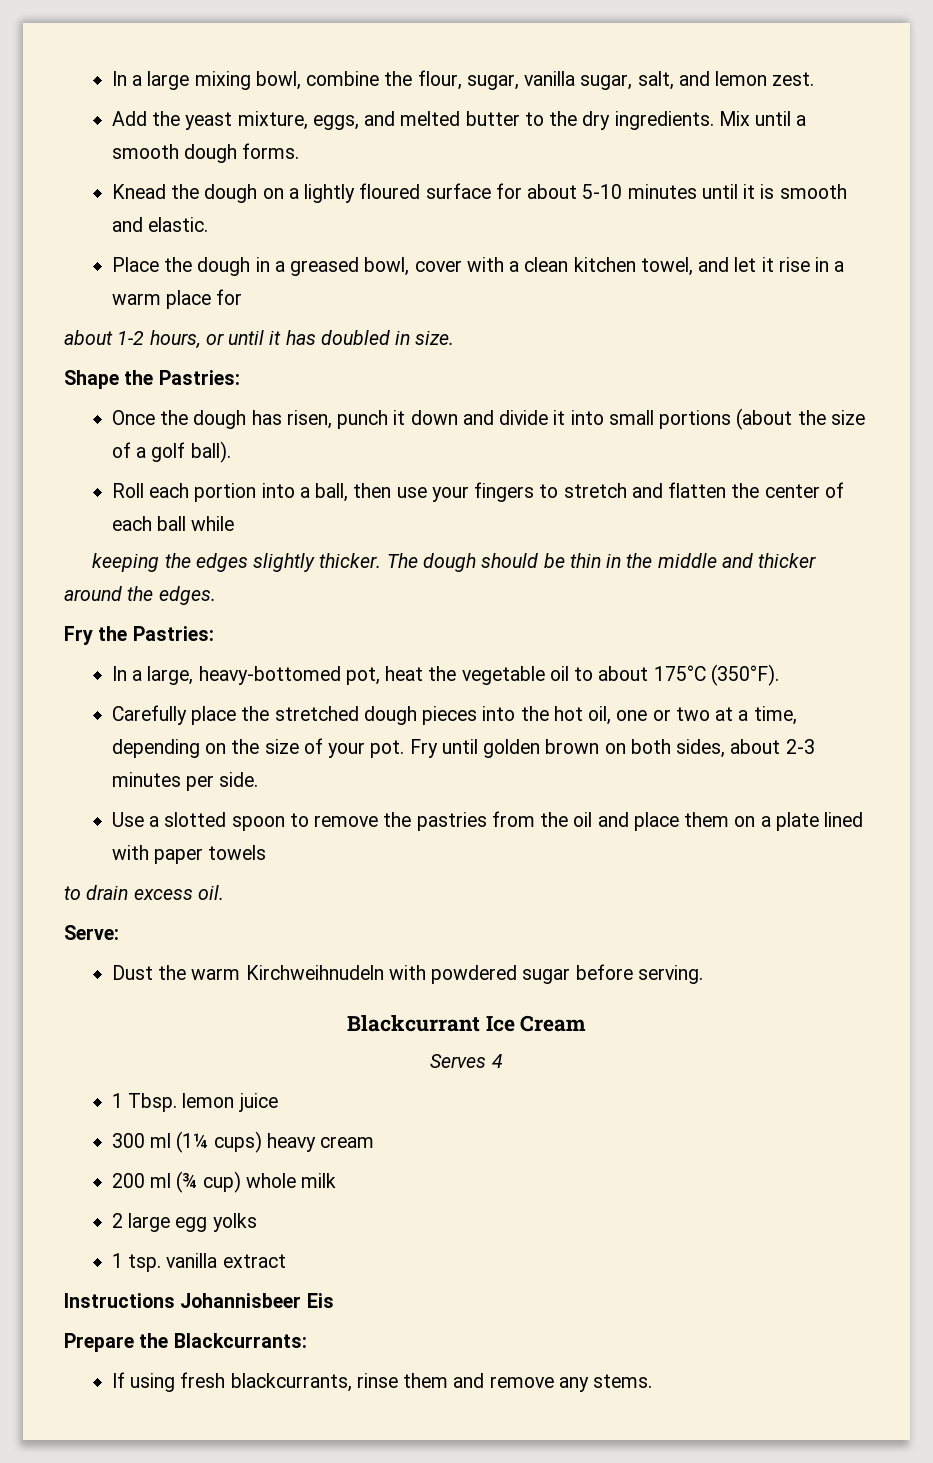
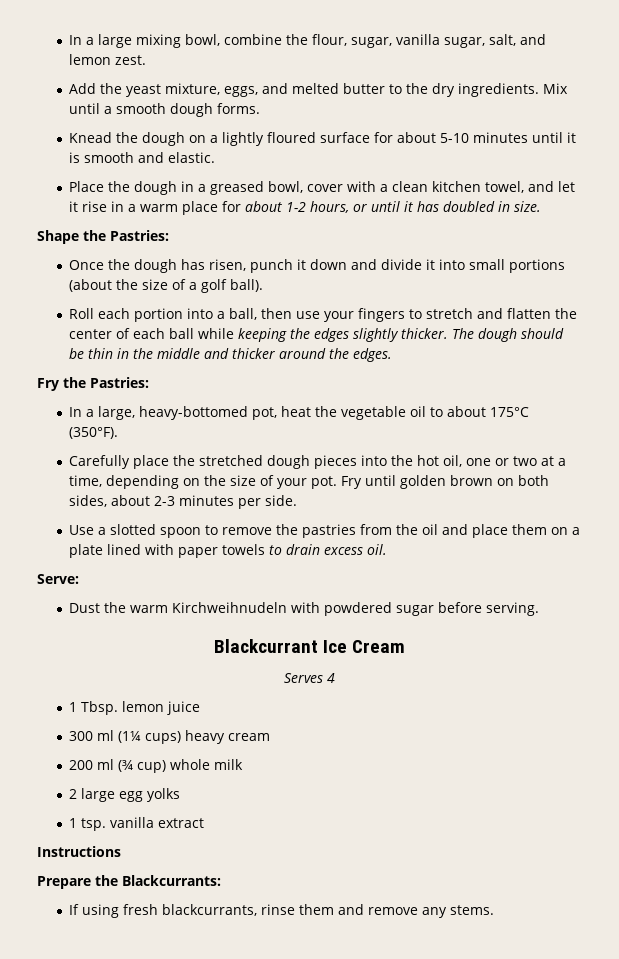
- Place the dough in a greased bowl, cover with a clean kitchen towel, and let it rise in a warm place for
- about 1-2 hours, or until it has doubled in size.
+ Place the dough in a greased bowl, cover with a clean kitchen towel, and let it rise in a warm place for about 1-2 hours, or until it has doubled in size.
- Roll each portion into a ball, then use your fingers to stretch and flatten the center of each ball while
- keeping the edges slightly thicker.
+ Roll each portion into a ball, then use your fingers to stretch and flatten the center of each ball while keeping the edges slightly thicker.
- Use a slotted spoon to remove the pastries from the oil and place them on a plate lined with paper towels
- to drain excess oil.
+ Use a slotted spoon to remove the pastries from the oil and place them on a plate lined with paper towels to drain excess oil.
- Instructions Johannisbeer Eis
+ Instructions

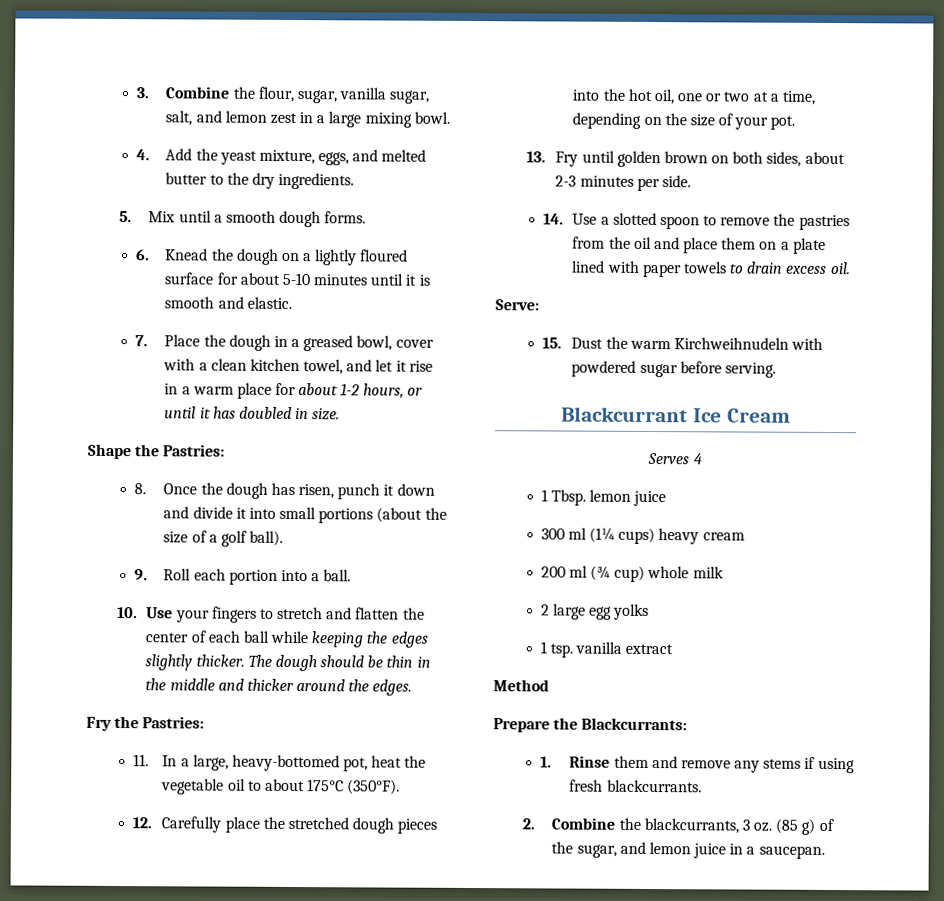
- In a large mixing bowl, combine the flour, sugar, vanilla sugar, salt, and lemon zest.
- Add the yeast mixture, eggs, and melted butter to the dry ingredients. Mix until a smooth dough forms.
+ 3. Combine the flour, sugar, vanilla sugar, salt, and lemon zest in a large mixing bowl.
+ 4. Add the yeast mixture, eggs, and melted butter to the dry ingredients.
+ 5. Mix until a smooth dough forms.
- Knead the dough on a lightly floured surface for about 5-10 minutes until it is smooth and elastic.
+ 6. Knead the dough on a lightly floured surface for about 5-10 minutes until it is smooth and elastic.
- Place the dough in a greased bowl, cover with a clean kitchen towel, and let it rise in a warm place for about 1-2 hours, or until it has doubled in size.
+ 7. Place the dough in a greased bowl, cover with a clean kitchen towel, and let it rise in a warm place for about 1-2 hours, or until it has doubled in size.
- Once the dough has risen, punch it down and divide it into small portions (about the size of a golf ball).
+ 8. Once the dough has risen, punch it down and divide it into small portions (about the size of a golf ball).
- Roll each portion into a ball, then use your fingers to stretch and flatten the center of each ball while keeping the edges slightly thicker.
+ 9. Roll each portion into a ball.
+ 10. Use your fingers to stretch and flatten the center of each ball while keeping the edges slightly thicker.
- In a large, heavy-bottomed pot, heat the vegetable oil to about 175°C (350°F).
+ 11. In a large, heavy-bottomed pot, heat the vegetable oil to about 175°C (350°F).
- Carefully place the stretched dough pieces into the hot oil, one or two at a time, depending on the size of your pot. Fry until golden brown on both sides, about 2-3 minutes per side.
+ 12. Carefully place the stretched dough pieces into the hot oil, one or two at a time, depending on the size of your pot.
+ 13. Fry until golden brown on both sides, about 2-3 minutes per side.
- Use a slotted spoon to remove the pastries from the oil and place them on a plate lined with paper towels to drain excess oil.
+ 14. Use a slotted spoon to remove the pastries from the oil and place them on a plate lined with paper towels to drain excess oil.
- Dust the warm Kirchweihnudeln with powdered sugar before serving.
+ 15. Dust the warm Kirchweihnudeln with powdered sugar before serving.
- Instructions
+ Method
- If using fresh blackcurrants, rinse them and remove any stems.
+ 1. Rinse them and remove any stems if using fresh blackcurrants.
+ 2. Combine the blackcurrants, 3 oz. (85 g) of the sugar, and lemon juice in a saucepan.

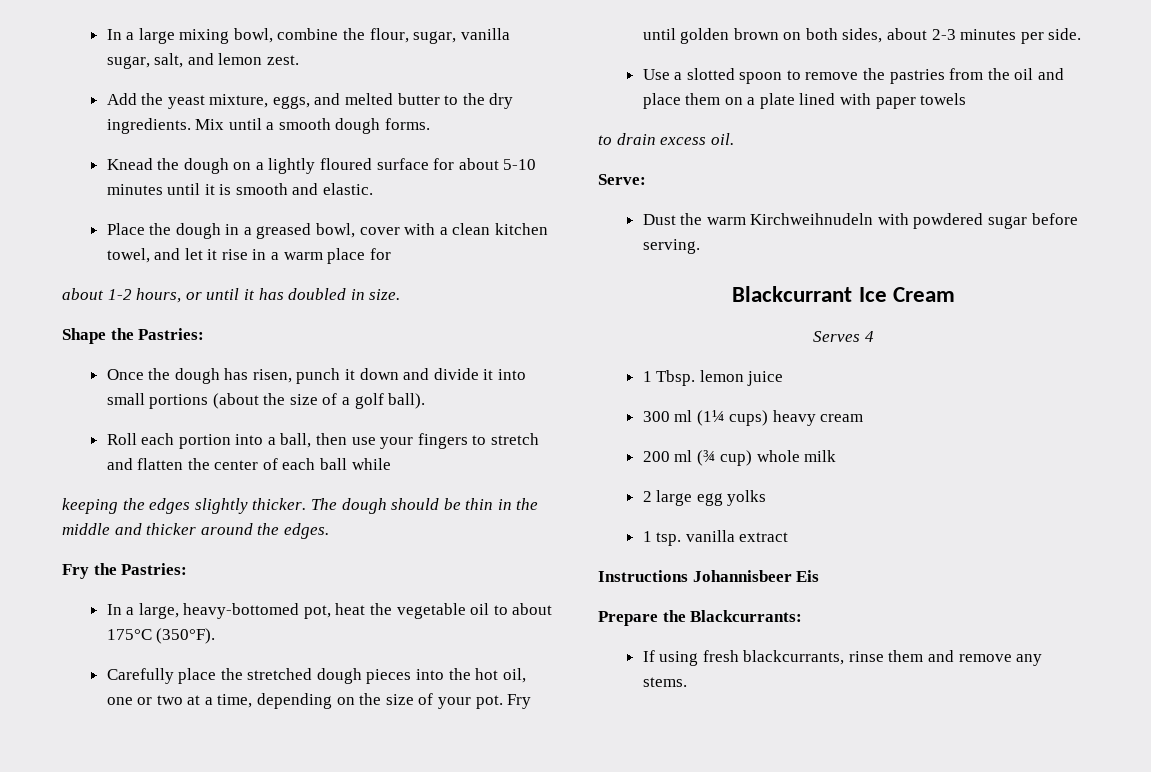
- 3. Combine the flour, sugar, vanilla sugar, salt, and lemon zest in a large mixing bowl.
- 4. Add the yeast mixture, eggs, and melted butter to the dry ingredients.
- 5. Mix until a smooth dough forms.
+ In a large mixing bowl, combine the flour, sugar, vanilla sugar, salt, and lemon zest.
+ Add the yeast mixture, eggs, and melted butter to the dry ingredients. Mix until a smooth dough forms.
- 6. Knead the dough on a lightly floured surface for about 5-10 minutes until it is smooth and elastic.
+ Knead the dough on a lightly floured surface for about 5-10 minutes until it is smooth and elastic.
- 7. Place the dough in a greased bowl, cover with a clean kitchen towel, and let it rise in a warm place for about 1-2 hours, or until it has doubled in size.
+ Place the dough in a greased bowl, cover with a clean kitchen towel, and let it rise in a warm place for
+ about 1-2 hours, or until it has doubled in size.
- 8. Once the dough has risen, punch it down and divide it into small portions (about the size of a golf ball).
+ Once the dough has risen, punch it down and divide it into small portions (about the size of a golf ball).
- 9. Roll each portion into a ball.
- 10. Use your fingers to stretch and flatten the center of each ball while keeping the edges slightly thicker.
+ Roll each portion into a ball, then use your fingers to stretch and flatten the center of each ball while
+ keeping the edges slightly thicker.
- 11. In a large, heavy-bottomed pot, heat the vegetable oil to about 175°C (350°F).
+ In a large, heavy-bottomed pot, heat the vegetable oil to about 175°C (350°F).
- 12. Carefully place the stretched dough pieces into the hot oil, one or two at a time, depending on the size of your pot.
- 13. Fry until golden brown on both sides, about 2-3 minutes per side.
+ Carefully place the stretched dough pieces into the hot oil, one or two at a time, depending on the size of your pot. Fry until golden brown on both sides, about 2-3 minutes per side.
- 14. Use a slotted spoon to remove the pastries from the oil and place them on a plate lined with paper towels to drain excess oil.
+ Use a slotted spoon to remove the pastries from the oil and place them on a plate lined with paper towels
+ to drain excess oil.
- 15. Dust the warm Kirchweihnudeln with powdered sugar before serving.
+ Dust the warm Kirchweihnudeln with powdered sugar before serving.
- Method
+ Instructions Johannisbeer Eis
- 1. Rinse them and remove any stems if using fresh blackcurrants.
- 2. Combine the blackcurrants, 3 oz. (85 g) of the sugar, and lemon juice in a saucepan.
+ If using fresh blackcurrants, rinse them and remove any stems.

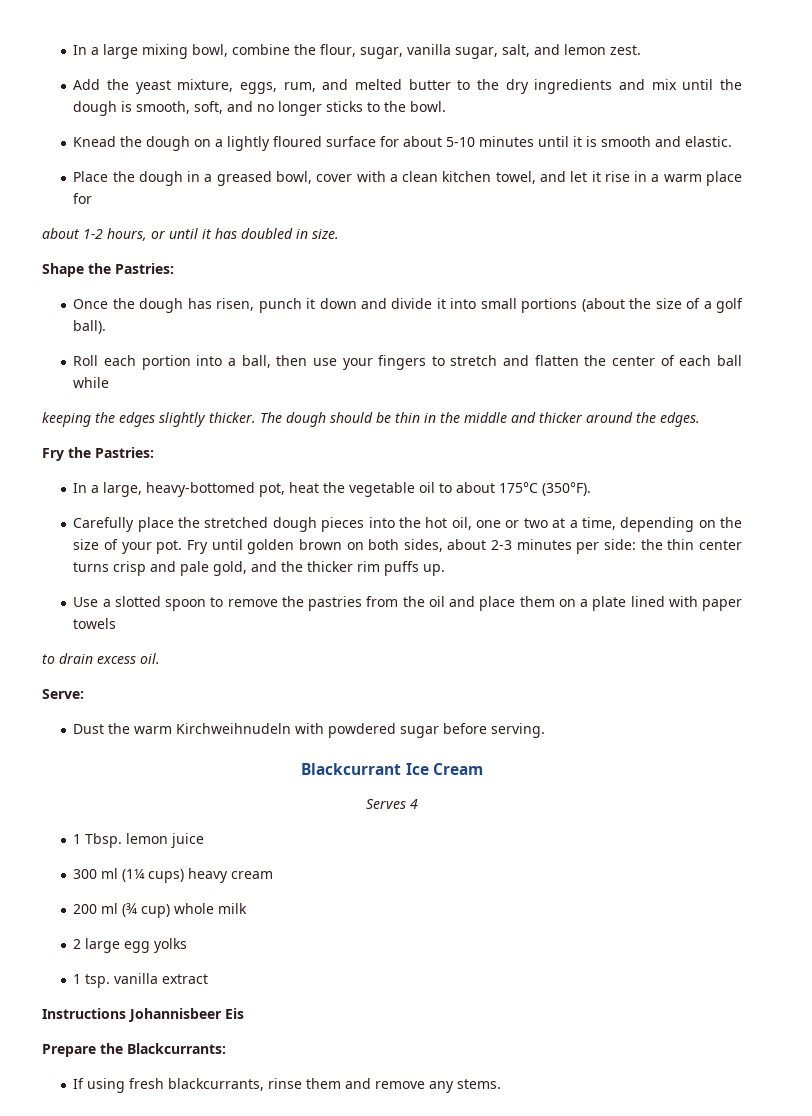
- Add the yeast mixture, eggs, and melted butter to the dry ingredients. Mix until a smooth dough forms.
+ Add the yeast mixture, eggs, rum, and melted butter to the dry ingredients and mix until the dough is smooth, soft, and no longer sticks to the bowl.
- Fry until golden brown on both sides, about 2-3 minutes per side.
+ Fry until golden brown on both sides, about 2-3 minutes per side: the thin center turns crisp and pale gold, and the thicker rim puffs up.

